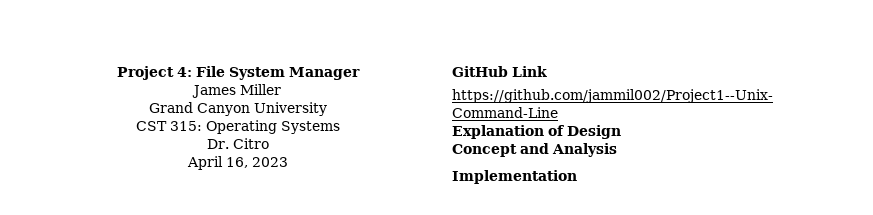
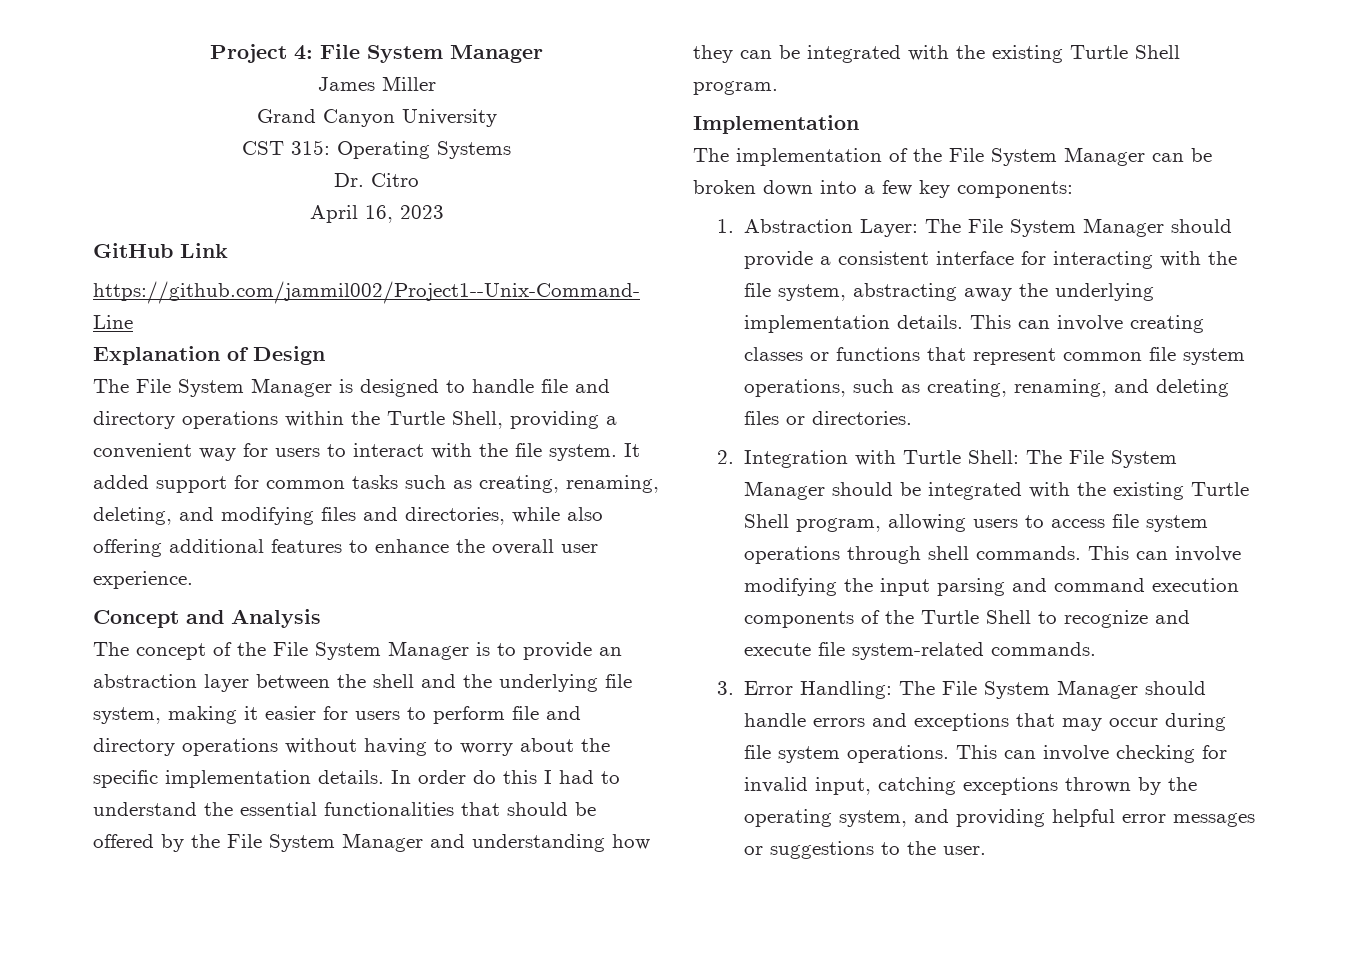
+ The File System Manager is designed to handle file and directory operations within the Turtle Shell, providing a convenient way for users to interact with the file system. It added support for common tasks such as creating, renaming, deleting, and modifying files and directories, while also offering additional features to enhance the overall user experience.
  Concept and Analysis
+ The concept of the File System Manager is to provide an abstraction layer between the shell and the underlying file system, making it easier for users to perform file and directory operations without having to worry about the specific implementation details. In order do this I had to understand the essential functionalities that should be offered by the File System Manager and understanding how they can be integrated with the existing Turtle Shell program.
  Implementation
+ The implementation of the File System Manager can be broken down into a few key components:
+ 1. Abstraction Layer: The File System Manager should provide a consistent interface for interacting with the file system, abstracting away the underlying implementation details. This can involve creating classes or functions that represent common file system operations, such as creating, renaming, and deleting files or directories.
+ 2. Integration with Turtle Shell: The File System Manager should be integrated with the existing Turtle Shell program, allowing users to access file system operations through shell commands. This can involve modifying the input parsing and command execution components of the Turtle Shell to recognize and execute file system-related commands.
+ 3. Error Handling: The File System Manager should handle errors and exceptions that may occur during file system operations. This can involve checking for invalid input, catching exceptions thrown by the operating system, and providing helpful error messages or suggestions to the user.

